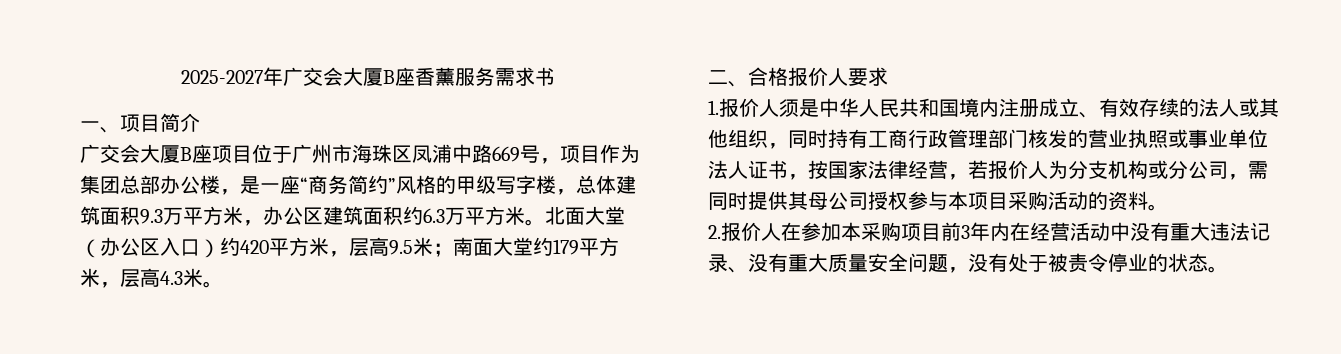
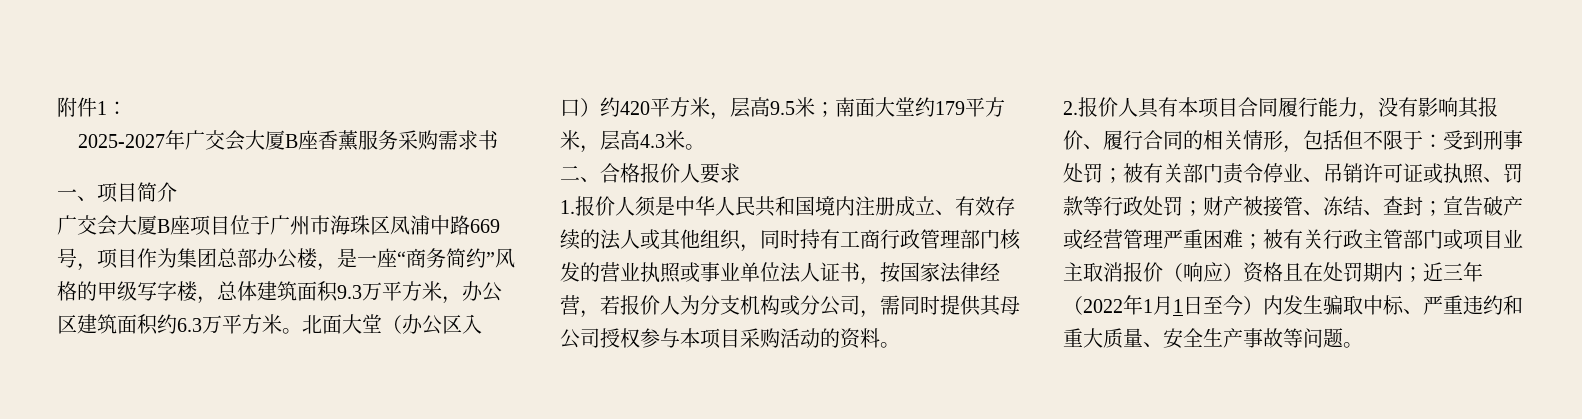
+ 附件1：
- 2025-2027年广交会大厦B座香薰服务需求书
+ 2025-2027年广交会大厦B座香薰服务采购需求书
- 2.报价人在参加本采购项目前3年内在经营活动中没有重大违法记录、没有重大质量安全问题，没有处于被责令停业的状态。
+ 2.报价人具有本项目合同履行能力，没有影响其报价、履行合同的相关情形，包括但不限于：受到刑事处罚；被有关部门责令停业、吊销许可证或执照、罚款等行政处罚；财产被接管、冻结、查封；宣告破产或经营管理严重困难；被有关行政主管部门或项目业主取消报价（响应）资格且在处罚期内；近三年（2022年1月1日至今）内发生骗取中标、严重违约和重大质量、安全生产事故等问题。

